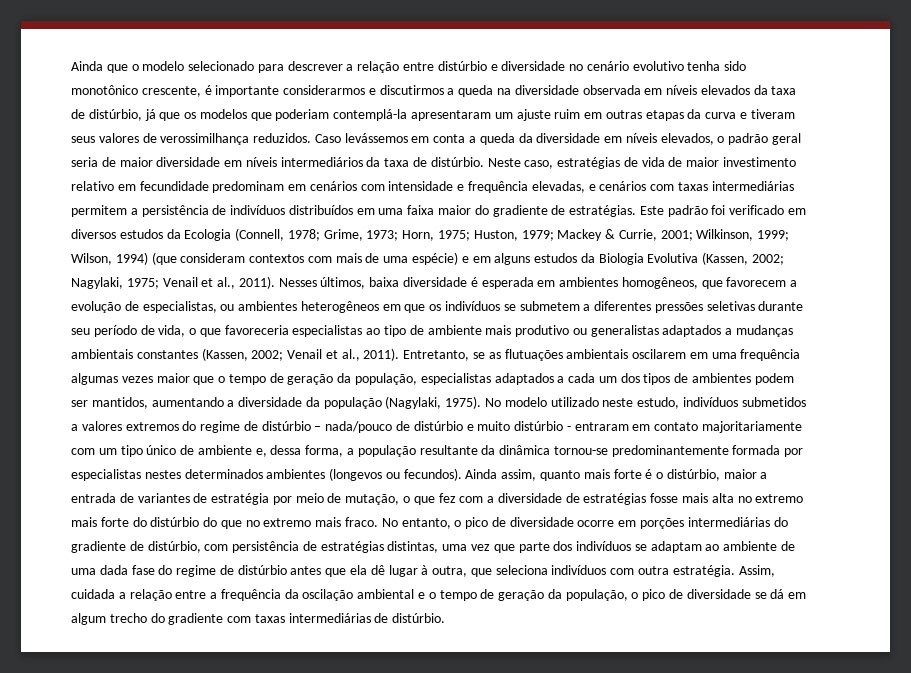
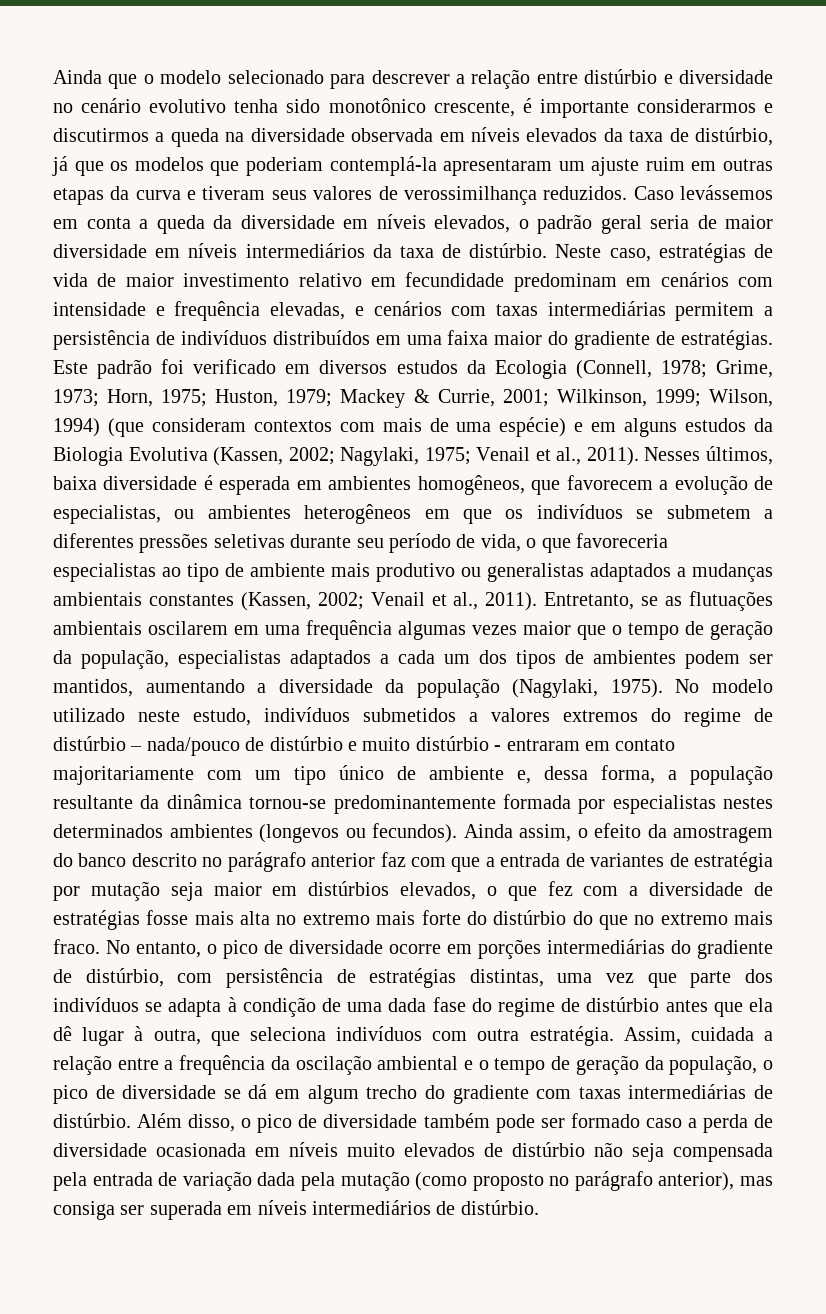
- Ainda assim, quanto mais forte é o distúrbio, maior a entrada de variantes de estratégia por meio de mutação, o que fez com a diversidade de estratégias fosse mais alta no extremo mais forte do distúrbio do que no extremo mais fraco.
+ Ainda assim, o efeito da amostragem do banco descrito no parágrafo anterior faz com que a entrada de variantes de estratégia por mutação seja maior em distúrbios elevados, o que fez com a diversidade de estratégias fosse mais alta no extremo mais forte do distúrbio do que no extremo mais fraco.
- No entanto, o pico de diversidade ocorre em porções intermediárias do gradiente de distúrbio, com persistência de estratégias distintas, uma vez que parte dos indivíduos se adaptam ao ambiente de uma dada fase do regime de distúrbio antes que ela dê lugar à outra, que seleciona indivíduos com outra estratégia.
+ No entanto, o pico de diversidade ocorre em porções intermediárias do gradiente de distúrbio, com persistência de estratégias distintas, uma vez que parte dos indivíduos se adapta à condição de uma dada fase do regime de distúrbio antes que ela dê lugar à outra, que seleciona indivíduos com outra estratégia.
+ Além disso, o pico de diversidade também pode ser formado caso a perda de diversidade ocasionada em níveis muito elevados de distúrbio não seja compensada pela entrada de variação dada pela mutação (como proposto no parágrafo anterior), mas consiga ser superada em níveis intermediários de distúrbio.

